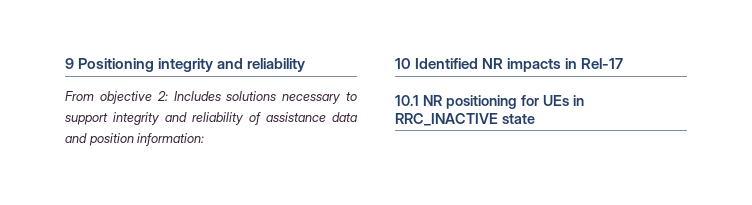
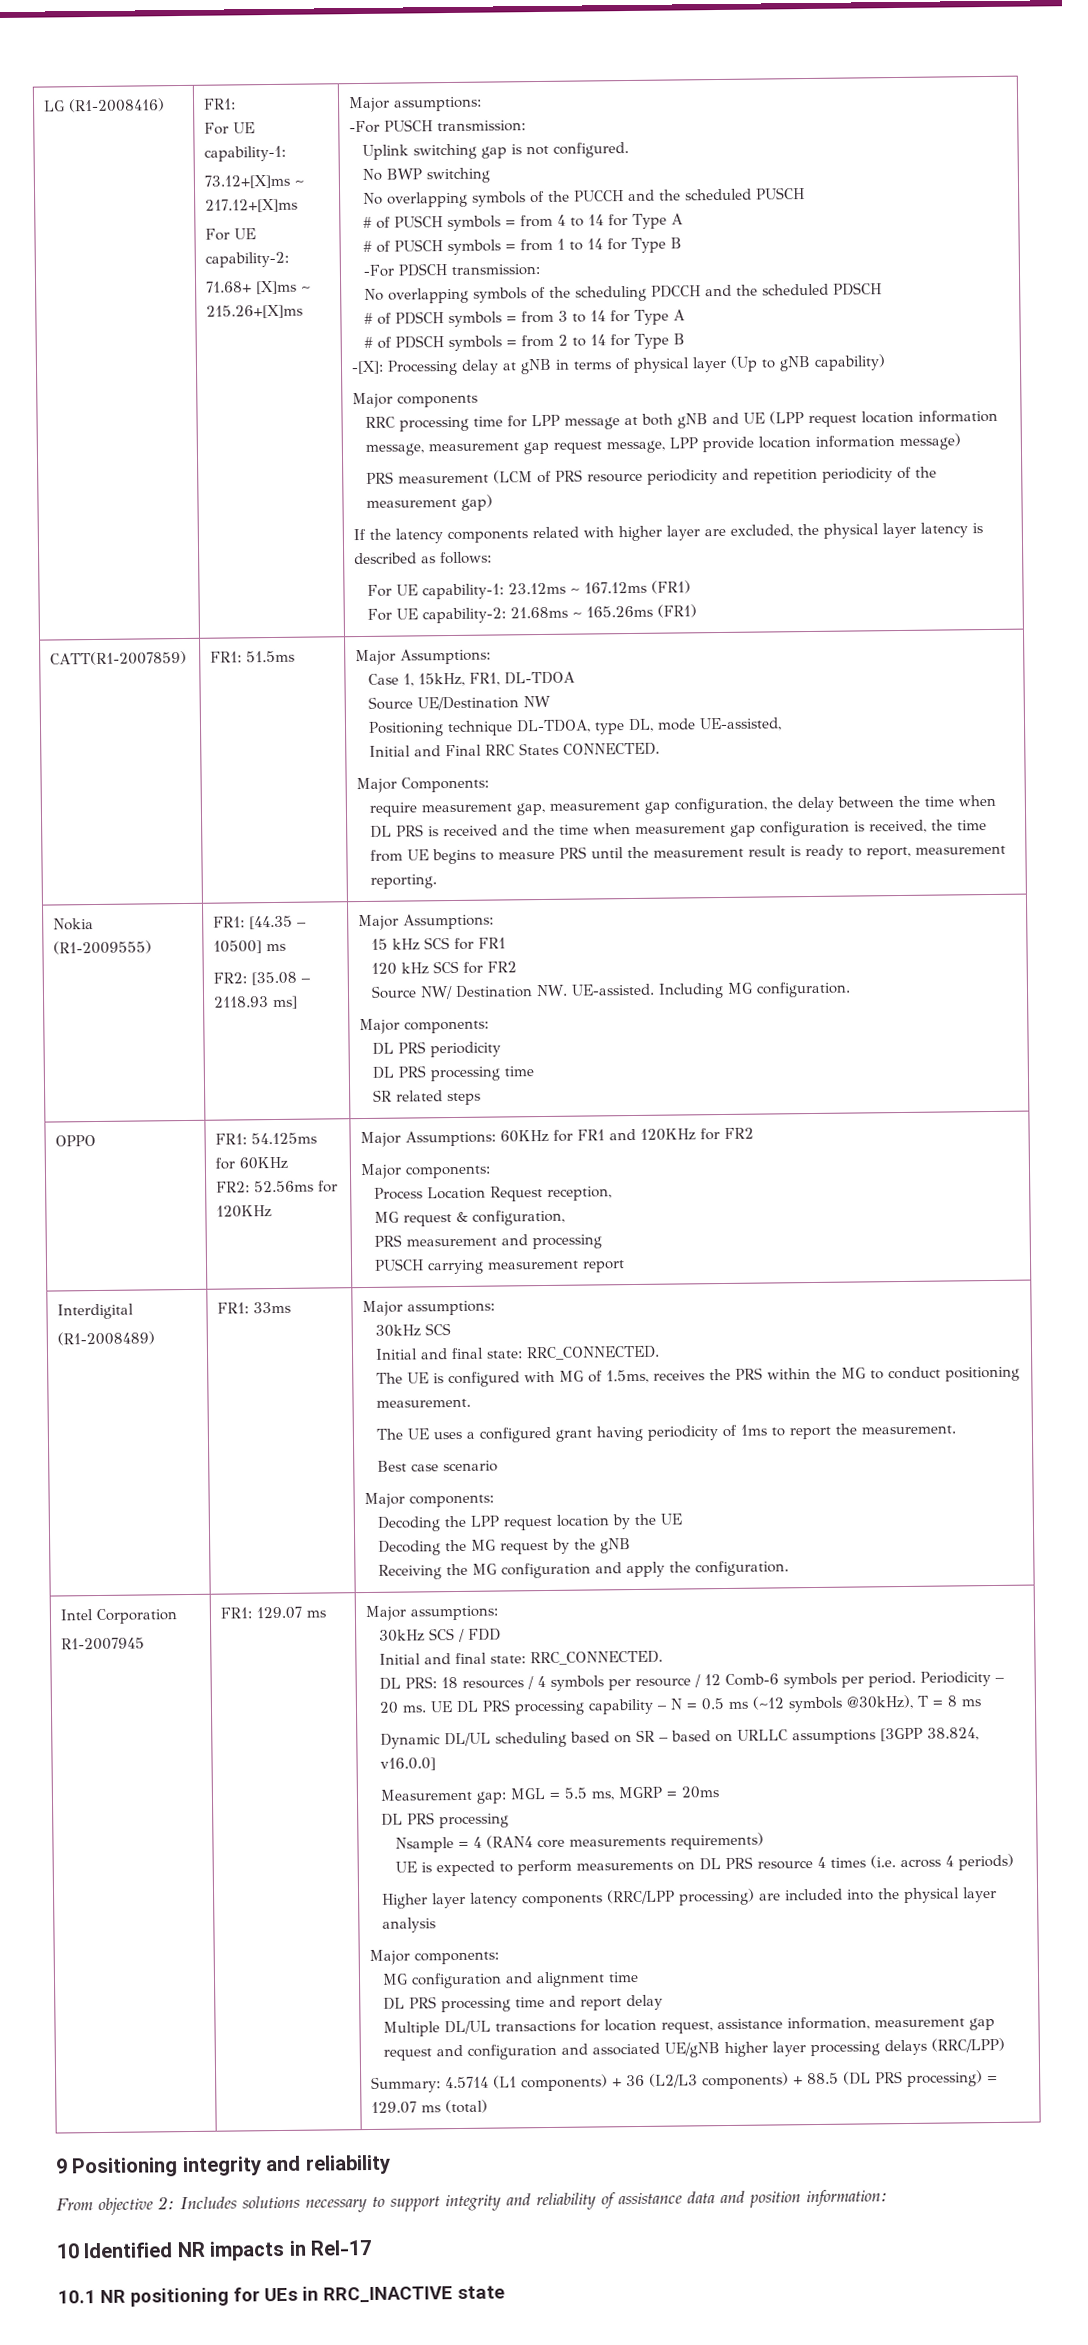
+ LG (R1-2008416) | FR1:
+ For UE capability-1:
+ 73.12+[X]ms ~ 217.12+[X]ms
+ For UE capability-2:
+ 71.68+ [X]ms ~ 215.26+[X]ms | Major assumptions:
+ -For PUSCH transmission:
+ Uplink switching gap is not configured.
+ No BWP switching
+ No overlapping symbols of the PUCCH and the scheduled PUSCH
+ # of PUSCH symbols = from 4 to 14 for Type A
+ # of PUSCH symbols = from 1 to 14 for Type B
+ -For PDSCH transmission:
+ No overlapping symbols of the scheduling PDCCH and the scheduled PDSCH
+ # of PDSCH symbols = from 3 to 14 for Type A
+ # of PDSCH symbols = from 2 to 14 for Type B
+ -[X]: Processing delay at gNB in terms of physical layer (Up to gNB capability)
+ Major components
+ RRC processing time for LPP message at both gNB and UE (LPP request location information message, measurement gap request message, LPP provide location information message)
+ PRS measurement (LCM of PRS resource periodicity and repetition periodicity of the measurement gap)
+ If the latency components related with higher layer are excluded, the physical layer latency is described as follows:
+ For UE capability-1: 23.12ms ~ 167.12ms (FR1)
+ For UE capability-2: 21.68ms ~ 165.26ms (FR1)
+ CATT(R1-2007859) | FR1: 51.5ms | Major Assumptions:
+ Case 1, 15kHz, FR1, DL-TDOA
+ Source UE/Destination NW
+ Positioning technique DL-TDOA, type DL, mode UE-assisted,
+ Initial and Final RRC States CONNECTED.
+ Major Components:
+ require measurement gap, measurement gap configuration, the delay between the time when DL PRS is received and the time when measurement gap configuration is received, the time from UE begins to measure PRS until the measurement result is ready to report, measurement reporting.
+ Nokia (R1-2009555) | FR1: [44.35 – 10500] ms
+ FR2: [35.08 – 2118.93 ms] | Major Assumptions:
+ 15 kHz SCS for FR1
+ 120 kHz SCS for FR2
+ Source NW/ Destination NW. UE-assisted. Including MG configuration.
+ Major components:
+ DL PRS periodicity
+ DL PRS processing time
+ SR related steps
+ OPPO | FR1: 54.125ms for 60KHz
+ FR2: 52.56ms for 120KHz | Major Assumptions: 60KHz for FR1 and 120KHz for FR2
+ Major components:
+ Process Location Request reception,
+ MG request & configuration,
+ PRS measurement and processing
+ PUSCH carrying measurement report
+ Interdigital
+ (R1-2008489) | FR1: 33ms | Major assumptions:
+ 30kHz SCS
+ Initial and final state: RRC_CONNECTED.
+ The UE is configured with MG of 1.5ms, receives the PRS within the MG to conduct positioning measurement.
+ The UE uses a configured grant having periodicity of 1ms to report the measurement.
+ Best case scenario
+ Major components:
+ Decoding the LPP request location by the UE
+ Decoding the MG request by the gNB
+ Receiving the MG configuration and apply the configuration.
+ Intel Corporation
+ R1-2007945 | FR1: 129.07 ms | Major assumptions:
+ 30kHz SCS / FDD
+ Initial and final state: RRC_CONNECTED.
+ DL PRS: 18 resources / 4 symbols per resource / 12 Comb-6 symbols per period. Periodicity – 20 ms. UE DL PRS processing capability – N = 0.5 ms (~12 symbols @30kHz), T = 8 ms
+ Dynamic DL/UL scheduling based on SR – based on URLLC assumptions [3GPP 38.824, v16.0.0]
+ Measurement gap: MGL = 5.5 ms, MGRP = 20ms
+ DL PRS processing
+ Nsample = 4 (RAN4 core measurements requirements)
+ UE is expected to perform measurements on DL PRS resource 4 times (i.e. across 4 periods)
+ Higher layer latency components (RRC/LPP processing) are included into the physical layer analysis
+ Major components:
+ MG configuration and alignment time
+ DL PRS processing time and report delay
+ Multiple DL/UL transactions for location request, assistance information, measurement gap request and configuration and associated UE/gNB higher layer processing delays (RRC/LPP)
+ Summary: 4.5714 (L1 components) + 36 (L2/L3 components) + 88.5 (DL PRS processing) = 129.07 ms (total)

